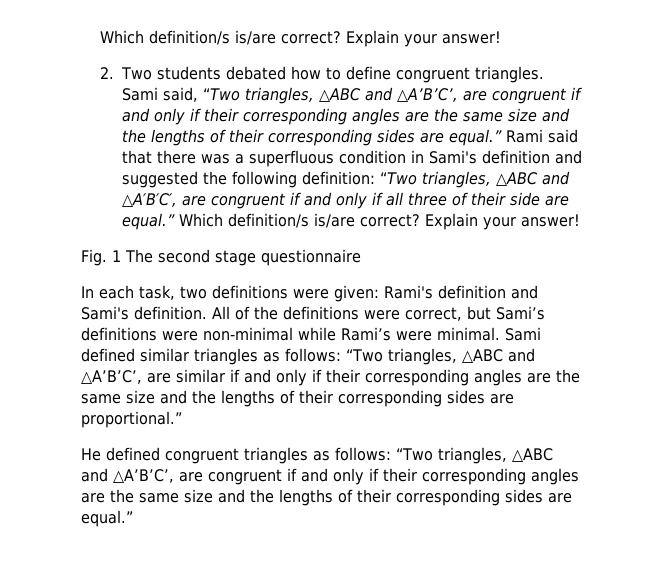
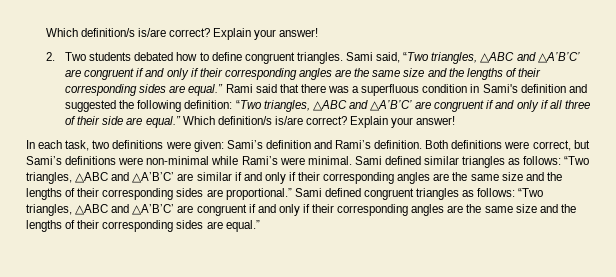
- Sami said, “Two triangles, △ABC and △A’B’C’, are congruent if and only if their corresponding angles are the same size and the lengths of their corresponding sides are equal.”
+ Sami said, “Two triangles, △ABC and △A’B’C’ are congruent if and only if their corresponding angles are the same size and the lengths of their corresponding sides are equal.”
- Rami said that there was a superfluous condition in Sami's definition and suggested the following definition: “Two triangles, △ABC and △A′B′C′, are congruent if and only if all three of their side are equal.”
+ Rami said that there was a superfluous condition in Sami's definition and suggested the following definition: “Two triangles, △ABC and △A’B’C’ are congruent if and only if all three of their side are equal.”
- Fig. 1 The second stage questionnaire
- In each task, two definitions were given: Rami's definition and Sami's definition. All of the definitions were correct, but Sami’s definitions were non-minimal while Rami’s were minimal.
+ In each task, two definitions were given: Sami’s definition and Rami’s definition. Both definitions were correct, but Sami’s definitions were non-minimal while Rami’s were minimal.
- “Two triangles, △ABC and △A’B’C’, are similar if and only if their corresponding angles are the same size and the lengths of their corresponding sides are proportional.”
- He defined congruent triangles as follows: “Two triangles, △ABC and △A’B’C’, are congruent if and only if their corresponding angles are the same size and the lengths of their corresponding sides are equal.”
+ “Two triangles, △ABC and △A’B’C’ are similar if and only if their corresponding angles are the same size and the lengths of their corresponding sides are proportional.” Sami defined congruent triangles as follows: “Two triangles, △ABC and △A’B’C’ are congruent if and only if their corresponding angles are the same size and the lengths of their corresponding sides are equal.”

